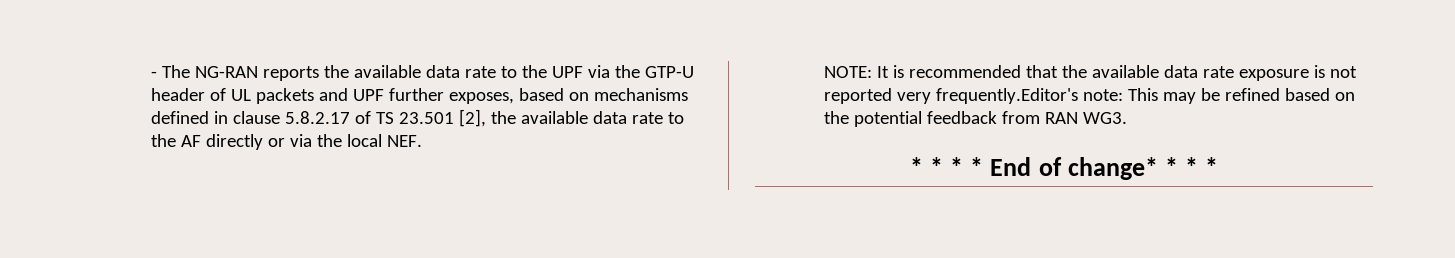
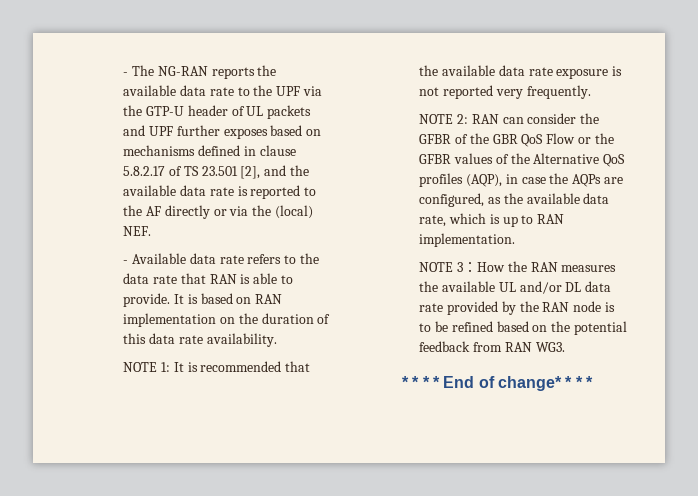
- - The NG-RAN reports the available data rate to the UPF via the GTP-U header of UL packets and UPF further exposes, based on mechanisms defined in clause 5.8.2.17 of TS 23.501 [2], the available data rate to the AF directly or via the local NEF.
+ - The NG-RAN reports the available data rate to the UPF via the GTP-U header of UL packets and UPF further exposes based on mechanisms defined in clause 5.8.2.17 of TS 23.501 [2], and the available data rate is reported to the AF directly or via the (local) NEF.
- NOTE: It is recommended that the available data rate exposure is not reported very frequently.Editor's note: This may be refined based on the potential feedback from RAN WG3.
+ - Available data rate refers to the data rate that RAN is able to provide. It is based on RAN implementation on the duration of this data rate availability.
+ NOTE 1: It is recommended that the available data rate exposure is not reported very frequently.
+ NOTE 2: RAN can consider the GFBR of the GBR QoS Flow or the GFBR values of the Alternative QoS profiles (AQP), in case the AQPs are configured, as the available data rate, which is up to RAN implementation.
+ NOTE 3：How the RAN measures the available UL and/or DL data rate provided by the RAN node is to be refined based on the potential feedback from RAN WG3.

